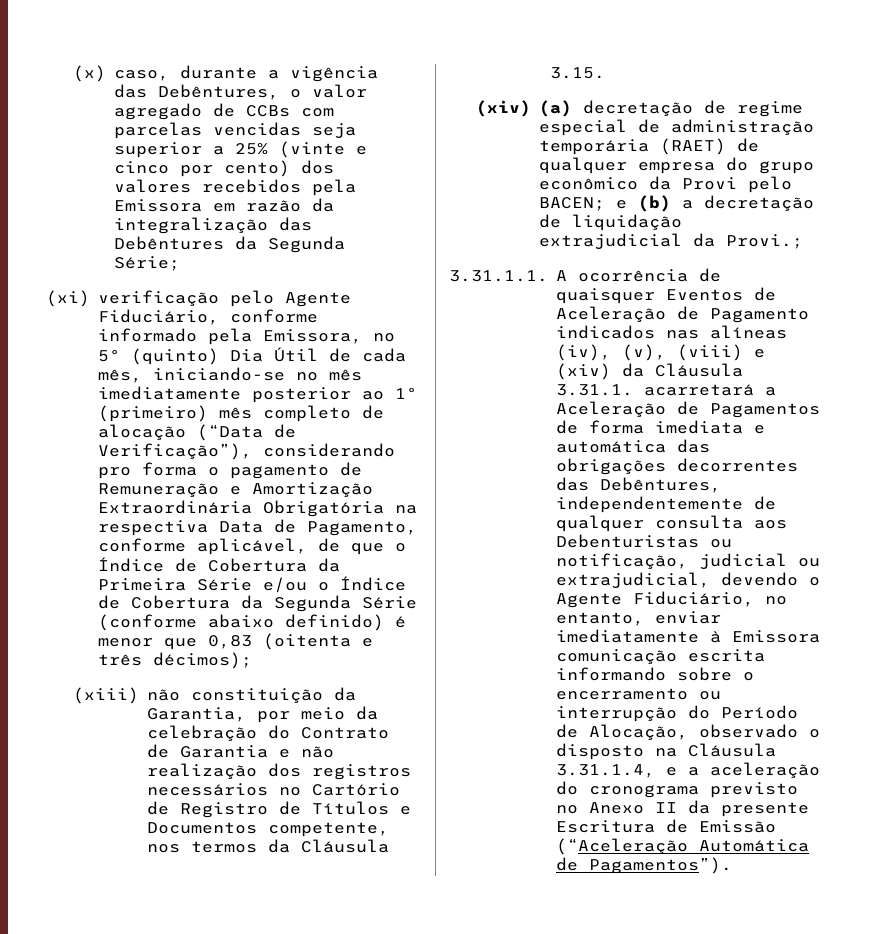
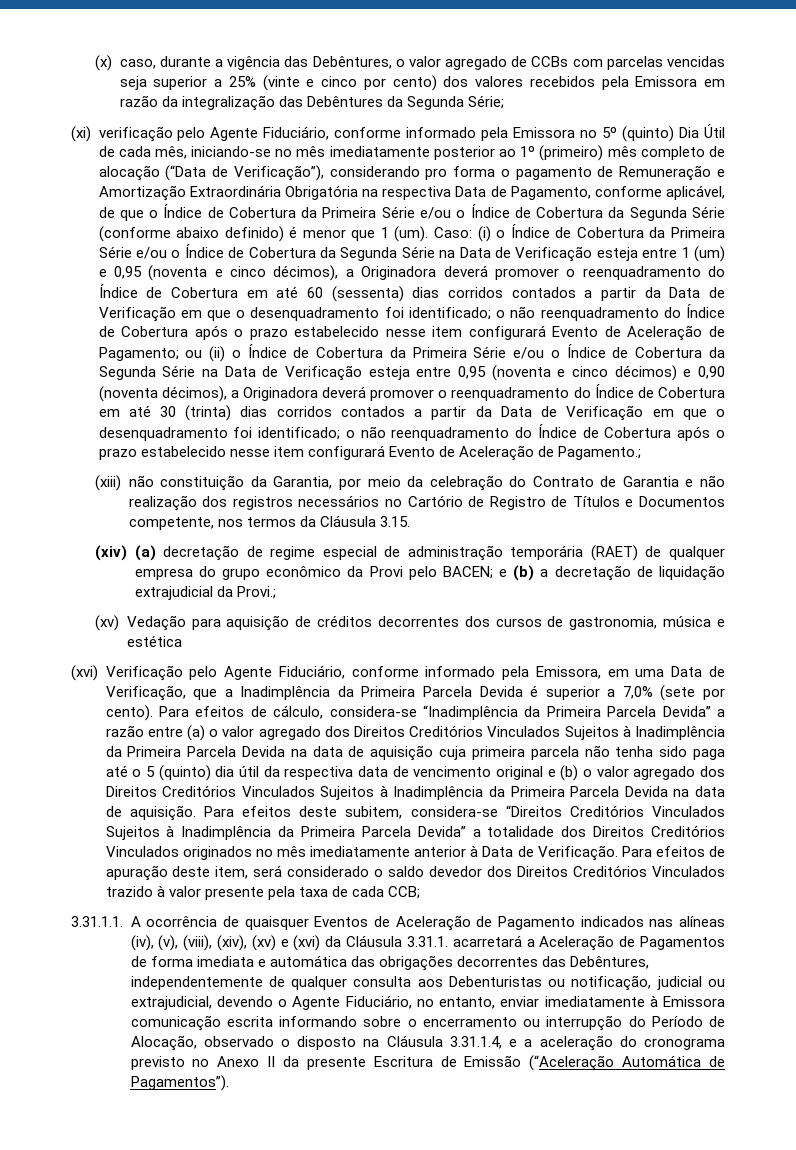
- (xi) verificação pelo Agente Fiduciário, conforme informado pela Emissora, no 5º (quinto) Dia Útil de cada mês, iniciando-se no mês imediatamente posterior ao 1º (primeiro) mês completo de alocação (“Data de Verificação”), considerando pro forma o pagamento de Remuneração e Amortização Extraordinária Obrigatória na respectiva Data de Pagamento, conforme aplicável, de que o Índice de Cobertura da Primeira Série e/ou o Índice de Cobertura da Segunda Série (conforme abaixo definido) é menor que 0,83 (oitenta e três décimos);
+ (xi) verificação pelo Agente Fiduciário, conforme informado pela Emissora no 5º (quinto) Dia Útil de cada mês, iniciando-se no mês imediatamente posterior ao 1º (primeiro) mês completo de alocação (“Data de Verificação”), considerando pro forma o pagamento de Remuneração e Amortização Extraordinária Obrigatória na respectiva Data de Pagamento, conforme aplicável, de que o Índice de Cobertura da Primeira Série e/ou o Índice de Cobertura da Segunda Série (conforme abaixo definido) é menor que 1 (um). Caso: (i) o Índice de Cobertura da Primeira Série e/ou o Índice de Cobertura da Segunda Série na Data de Verificação esteja entre 1 (um) e 0,95 (noventa e cinco décimos), a Originadora deverá promover o reenquadramento do Índice de Cobertura em até 60 (sessenta) dias corridos contados a partir da Data de Verificação em que o desenquadramento foi identificado; o não reenquadramento do Índice de Cobertura após o prazo estabelecido nesse item configurará Evento de Aceleração de Pagamento; ou (ii) o Índice de Cobertura da Primeira Série e/ou o Índice de Cobertura da Segunda Série na Data de Verificação esteja entre 0,95 (noventa e cinco décimos) e 0,90 (noventa décimos), a Originadora deverá promover o reenquadramento do Índice de Cobertura em até 30 (trinta) dias corridos contados a partir da Data de Verificação em que o desenquadramento foi identificado; o não reenquadramento do Índice de Cobertura após o prazo estabelecido nesse item configurará Evento de Aceleração de Pagamento.;
+ (xv) Vedação para aquisição de créditos decorrentes dos cursos de gastronomia, música e estética
+ (xvi) Verificação pelo Agente Fiduciário, conforme informado pela Emissora, em uma Data de Verificação, que a Inadimplência da Primeira Parcela Devida é superior a 7,0% (sete por cento). Para efeitos de cálculo, considera-se “Inadimplência da Primeira Parcela Devida” a razão entre (a) o valor agregado dos Direitos Creditórios Vinculados Sujeitos à Inadimplência da Primeira Parcela Devida na data de aquisição cuja primeira parcela não tenha sido paga até o 5 (quinto) dia útil da respectiva data de vencimento original e (b) o valor agregado dos Direitos Creditórios Vinculados Sujeitos à Inadimplência da Primeira Parcela Devida na data de aquisição. Para efeitos deste subitem, considera-se “Direitos Creditórios Vinculados Sujeitos à Inadimplência da Primeira Parcela Devida” a totalidade dos Direitos Creditórios Vinculados originados no mês imediatamente anterior à Data de Verificação. Para efeitos de apuração deste item, será considerado o saldo devedor dos Direitos Creditórios Vinculados trazido à valor presente pela taxa de cada CCB;
- 3.31.1.1. A ocorrência de quaisquer Eventos de Aceleração de Pagamento indicados nas alíneas (iv), (v), (viii) e (xiv) da Cláusula 3.31.1. acarretará a Aceleração de Pagamentos de forma imediata e automática das obrigações decorrentes das Debêntures, independentemente de qualquer consulta aos Debenturistas ou notificação, judicial ou extrajudicial, devendo o Agente Fiduciário, no entanto, enviar imediatamente à Emissora comunicação escrita informando sobre o encerramento ou interrupção do Período de Alocação, observado o disposto na Cláusula 3.31.1.4, e a aceleração do cronograma previsto no Anexo II da presente Escritura de Emissão (“Aceleração Automática de Pagamentos”).
+ 3.31.1.1. A ocorrência de quaisquer Eventos de Aceleração de Pagamento indicados nas alíneas (iv), (v), (viii), (xiv), (xv) e (xvi) da Cláusula 3.31.1. acarretará a Aceleração de Pagamentos de forma imediata e automática das obrigações decorrentes das Debêntures, independentemente de qualquer consulta aos Debenturistas ou notificação, judicial ou extrajudicial, devendo o Agente Fiduciário, no entanto, enviar imediatamente à Emissora comunicação escrita informando sobre o encerramento ou interrupção do Período de Alocação, observado o disposto na Cláusula 3.31.1.4, e a aceleração do cronograma previsto no Anexo II da presente Escritura de Emissão (“Aceleração Automática de Pagamentos”).

